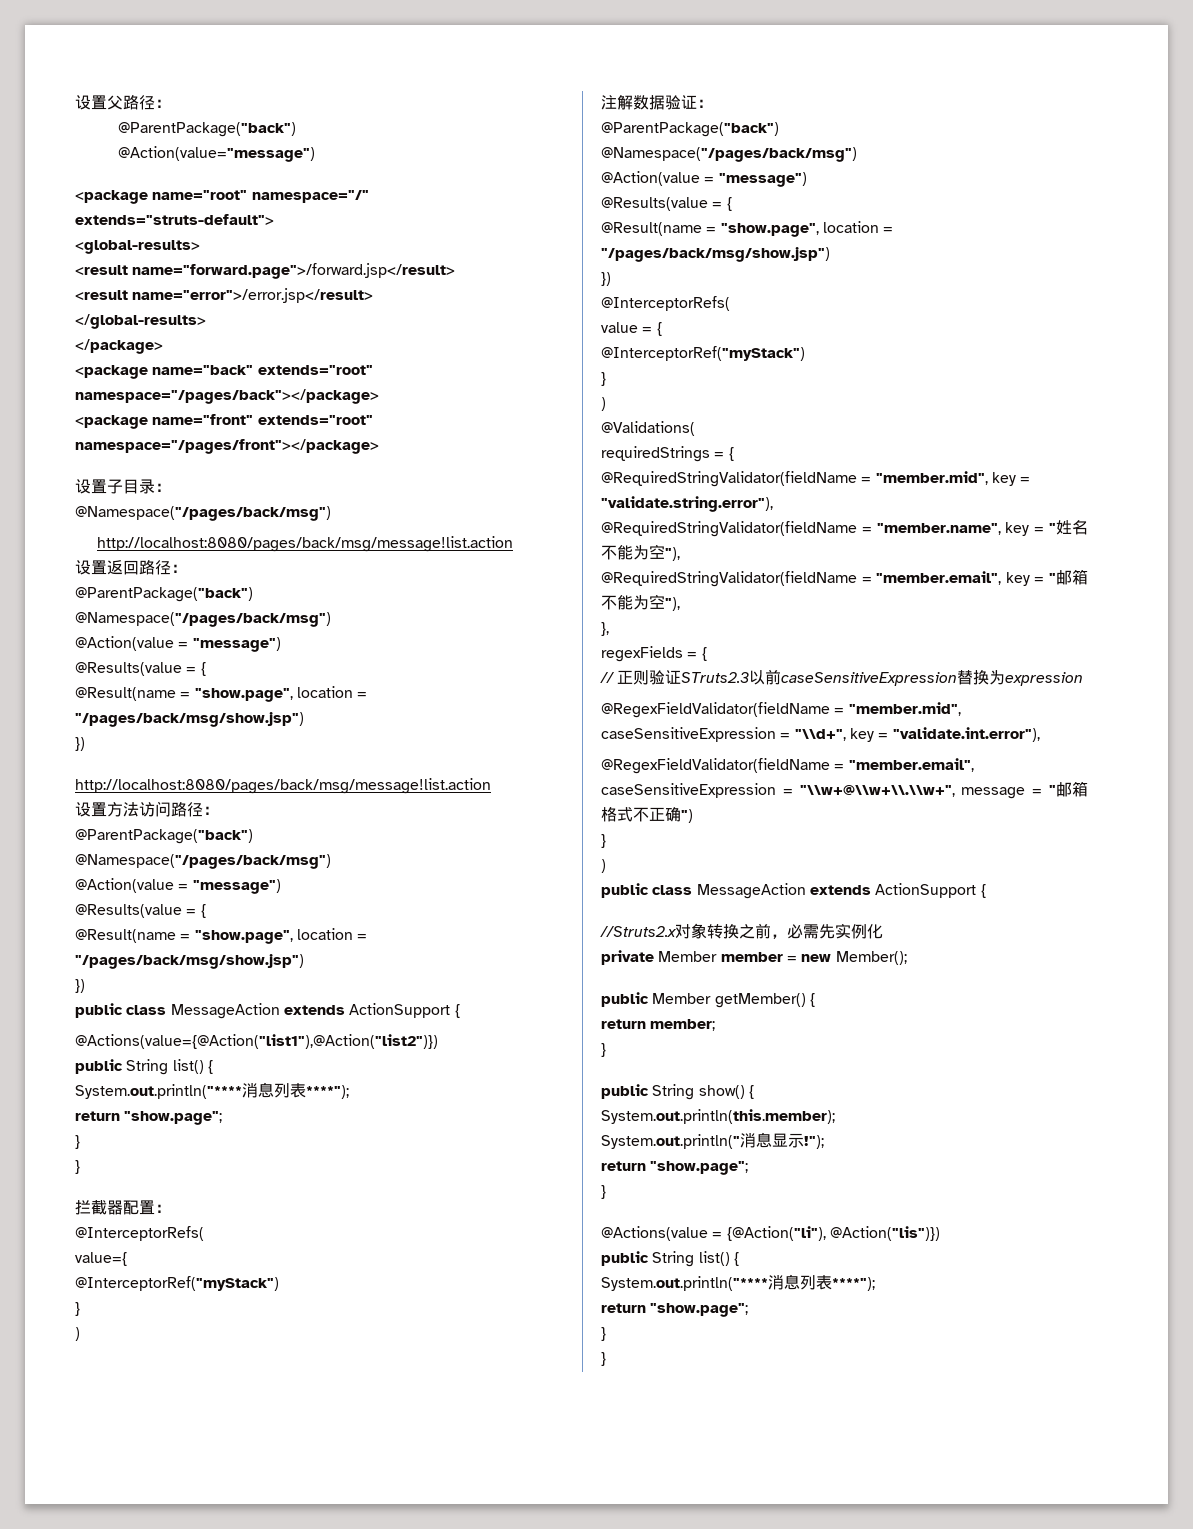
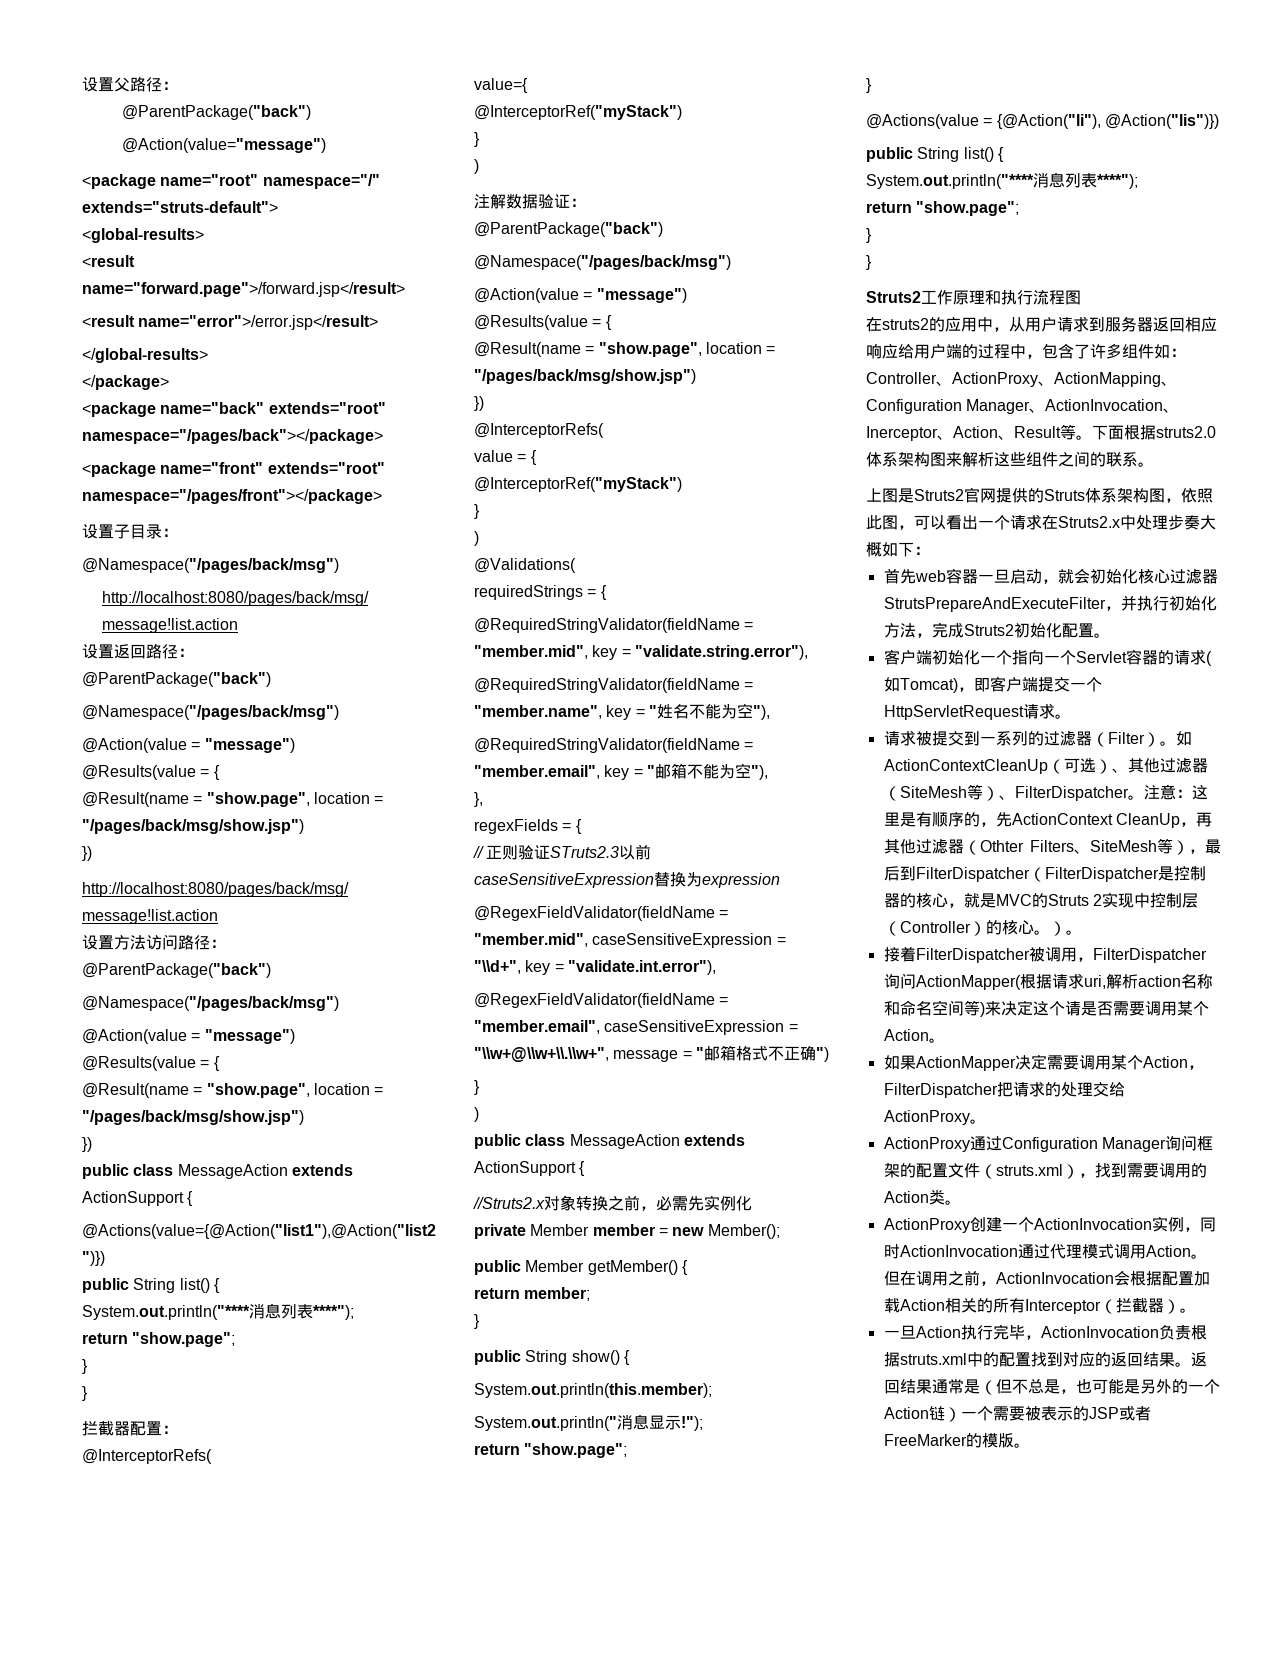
+ Struts2工作原理和执行流程图
+ 在struts2的应用中，从用户请求到服务器返回相应响应给用户端的过程中，包含了许多组件如：Controller、ActionProxy、ActionMapping、Configuration Manager、ActionInvocation、Inerceptor、Action、Result等。下面根据struts2.0体系架构图来解析这些组件之间的联系。
+ 上图是Struts2官网提供的Struts体系架构图，依照此图，可以看出一个请求在Struts2.x中处理步奏大概如下：
+ 首先web容器一旦启动，就会初始化核心过滤器StrutsPrepareAndExecuteFilter，并执行初始化方法，完成Struts2初始化配置。
+ 客户端初始化一个指向一个Servlet容器的请求(如Tomcat)，即客户端提交一个HttpServletRequest请求。
+ 请求被提交到一系列的过滤器（Filter）。如ActionContextCleanUp（可选）、其他过滤器（SiteMesh等）、FilterDispatcher。注意：这里是有顺序的，先ActionContext CleanUp，再其他过滤器（Othter Filters、SiteMesh等），最后到FilterDispatcher（FilterDispatcher是控制器的核心，就是MVC的Struts 2实现中控制层（Controller）的核心。）。
+ 接着FilterDispatcher被调用，FilterDispatcher询问ActionMapper(根据请求uri,解析action名称和命名空间等)来决定这个请是否需要调用某个Action。
+ 如果ActionMapper决定需要调用某个Action，FilterDispatcher把请求的处理交给ActionProxy。
+ ActionProxy通过Configuration Manager询问框架的配置文件（struts.xml），找到需要调用的Action类。
+ ActionProxy创建一个ActionInvocation实例，同时ActionInvocation通过代理模式调用Action。但在调用之前，ActionInvocation会根据配置加载Action相关的所有Interceptor（拦截器）。
+ 一旦Action执行完毕，ActionInvocation负责根据struts.xml中的配置找到对应的返回结果。返回结果通常是（但不总是，也可能是另外的一个Action链）一个需要被表示的JSP或者FreeMarker的模版。

